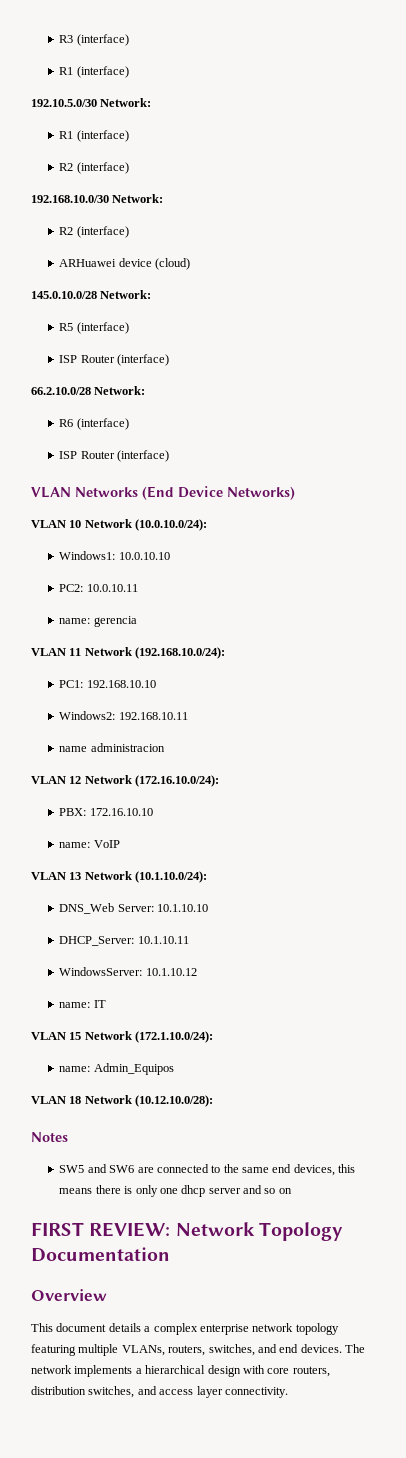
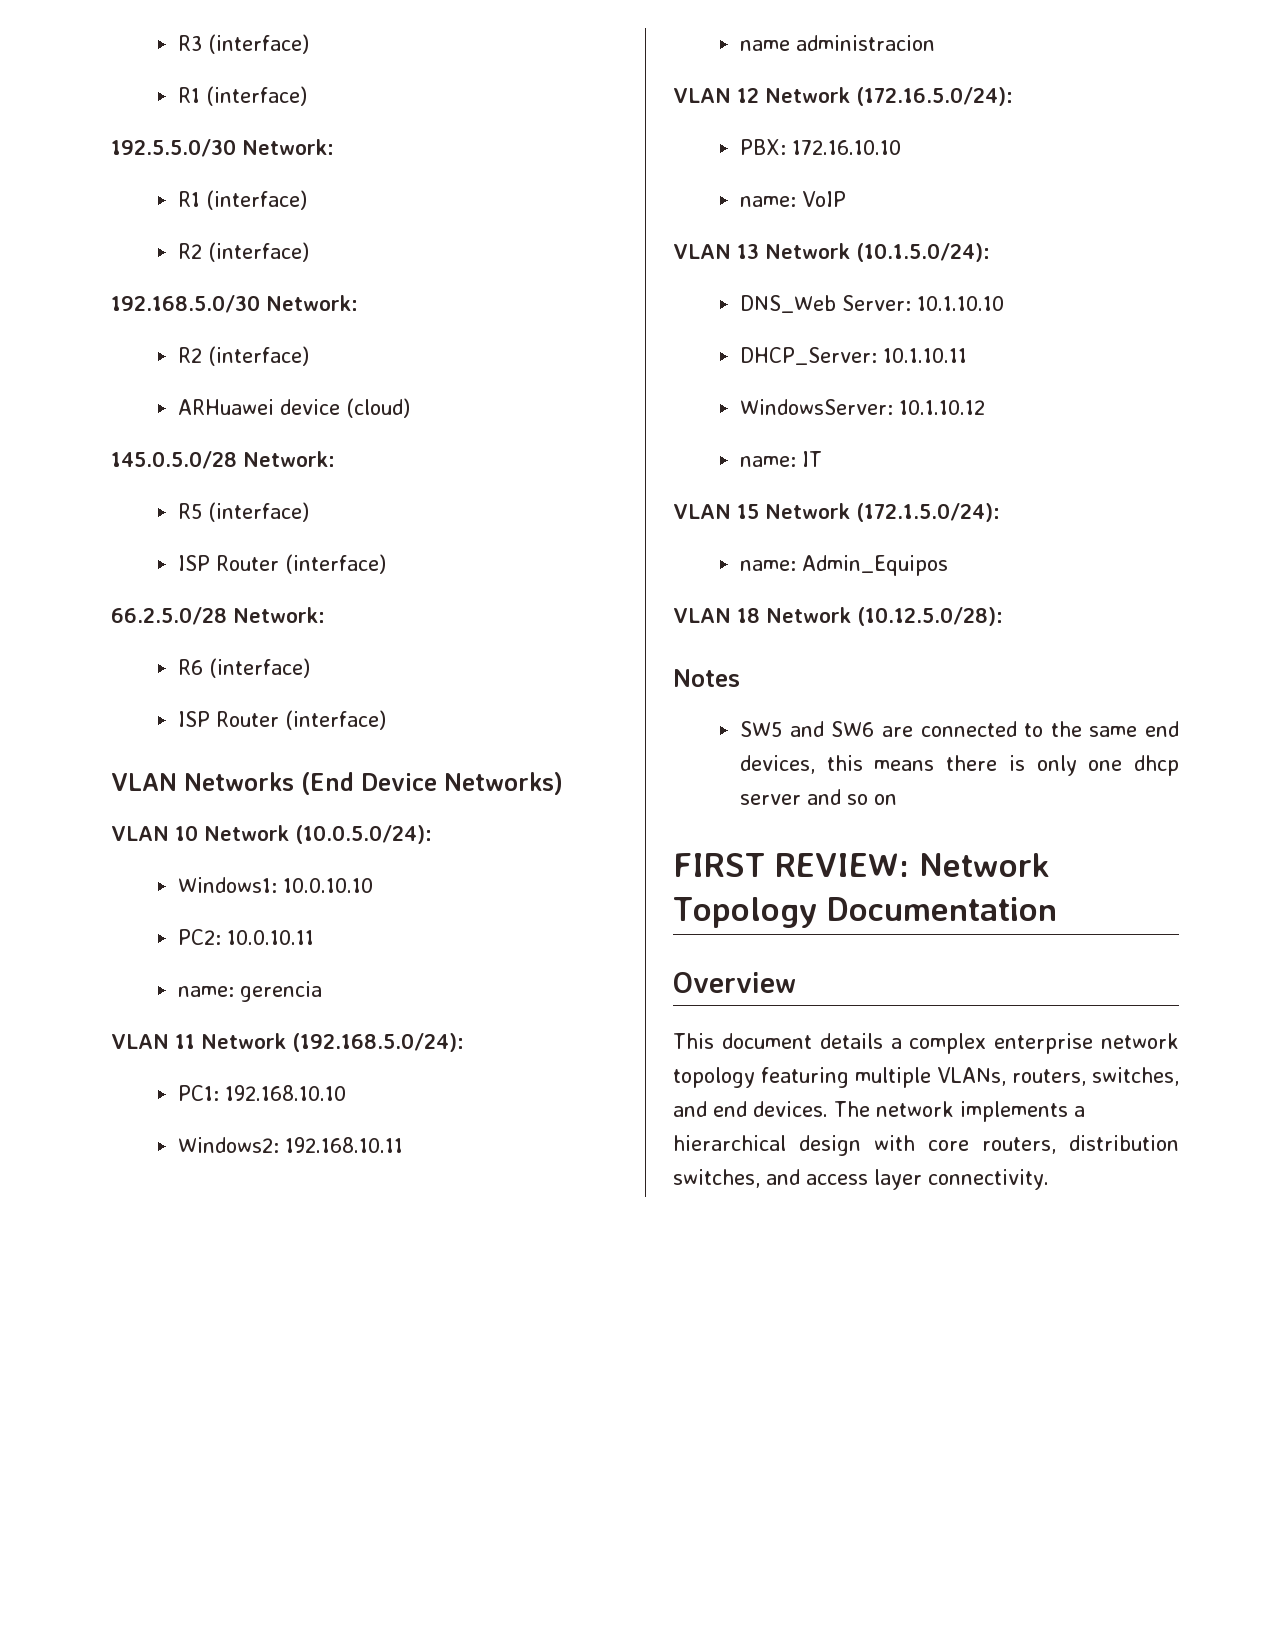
- 192.10.5.0/30 Network:
+ 192.5.5.0/30 Network:
- 192.168.10.0/30 Network:
+ 192.168.5.0/30 Network:
- 145.0.10.0/28 Network:
+ 145.0.5.0/28 Network:
- 66.2.10.0/28 Network:
+ 66.2.5.0/28 Network:
- VLAN 10 Network (10.0.10.0/24):
+ VLAN 10 Network (10.0.5.0/24):
- VLAN 11 Network (192.168.10.0/24):
+ VLAN 11 Network (192.168.5.0/24):
- VLAN 12 Network (172.16.10.0/24):
+ VLAN 12 Network (172.16.5.0/24):
- VLAN 13 Network (10.1.10.0/24):
+ VLAN 13 Network (10.1.5.0/24):
- VLAN 15 Network (172.1.10.0/24):
+ VLAN 15 Network (172.1.5.0/24):
- VLAN 18 Network (10.12.10.0/28):
+ VLAN 18 Network (10.12.5.0/28):

